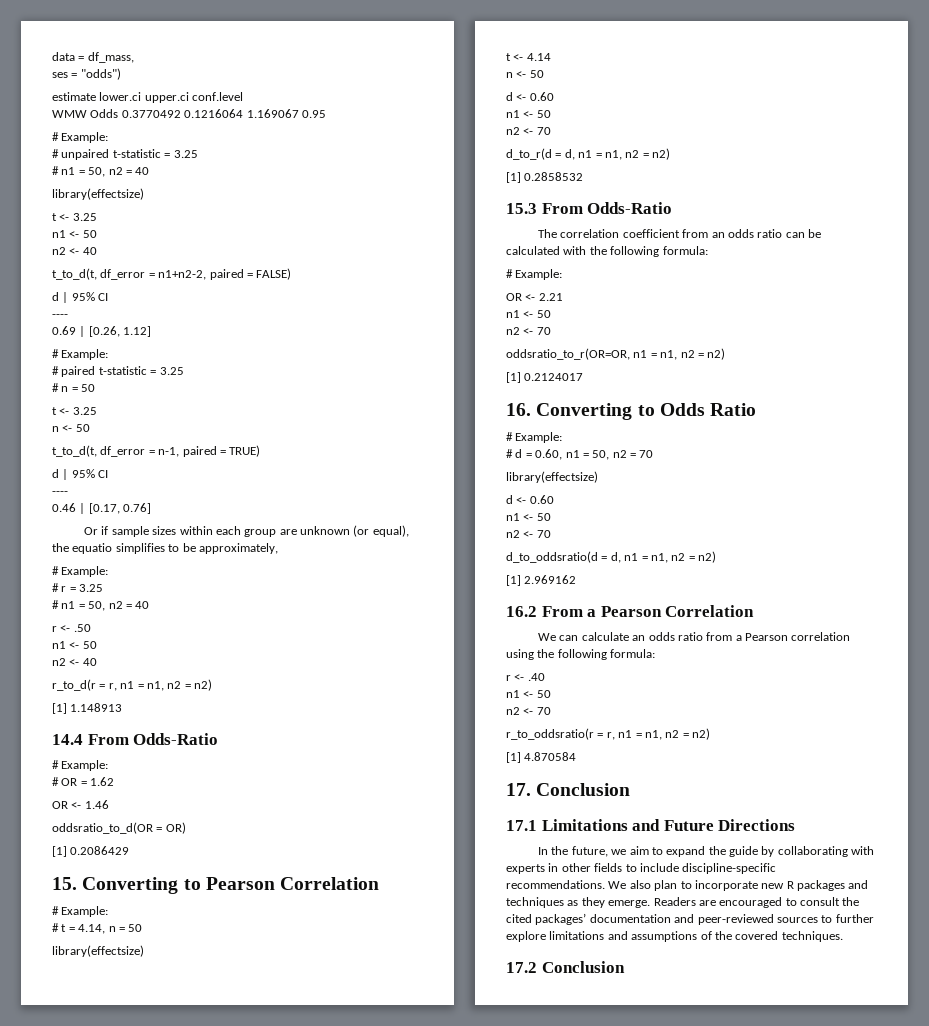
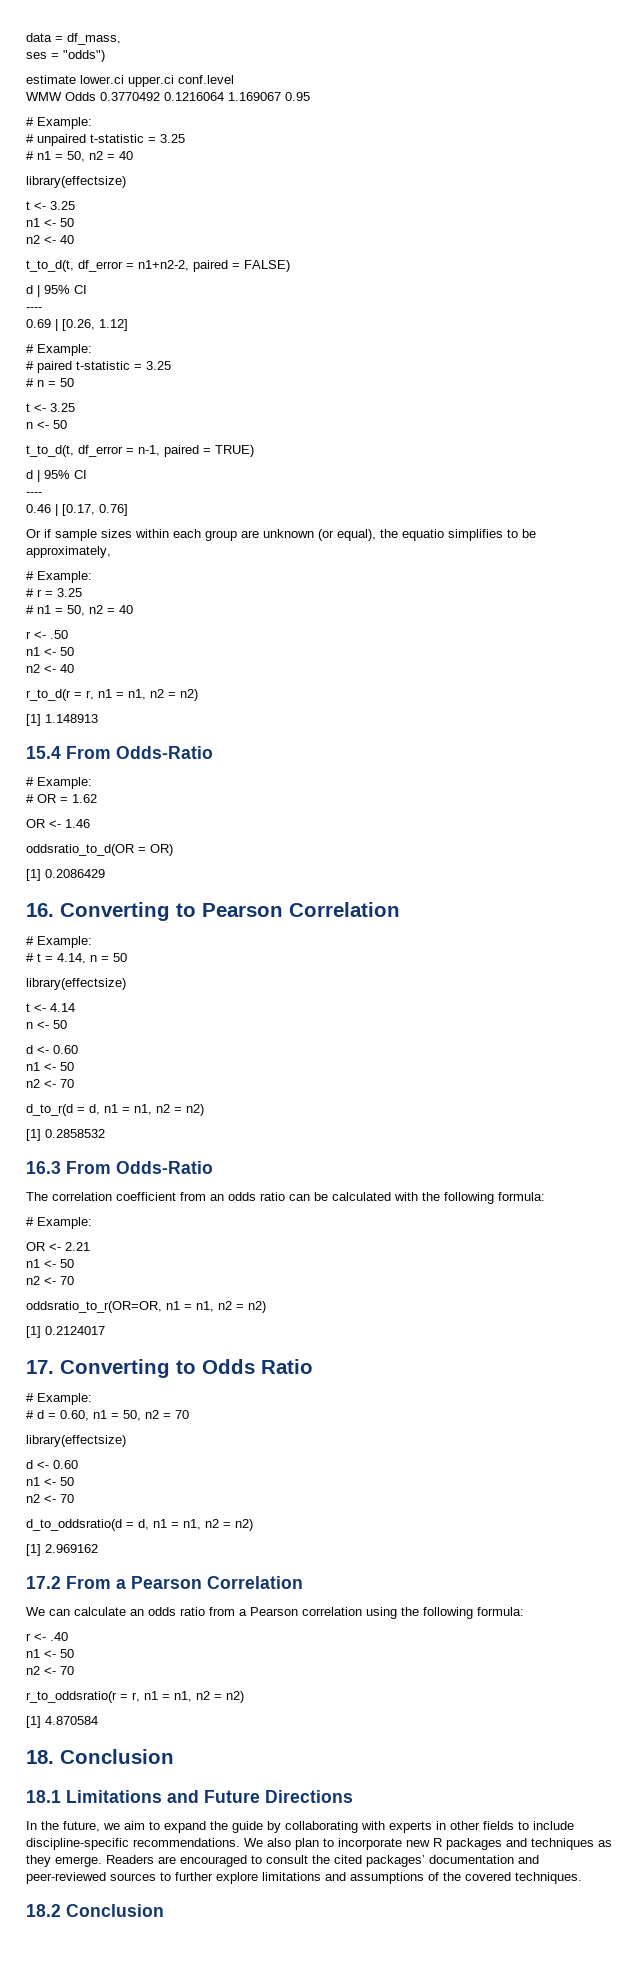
- 14.4 From Odds-Ratio
+ 15.4 From Odds-Ratio
- 15. Converting to Pearson Correlation
+ 16. Converting to Pearson Correlation
- 15.3 From Odds-Ratio
+ 16.3 From Odds-Ratio
- 16. Converting to Odds Ratio
+ 17. Converting to Odds Ratio
- 16.2 From a Pearson Correlation
+ 17.2 From a Pearson Correlation
- 17. Conclusion
+ 18. Conclusion
- 17.1 Limitations and Future Directions
+ 18.1 Limitations and Future Directions
- 17.2 Conclusion
+ 18.2 Conclusion

